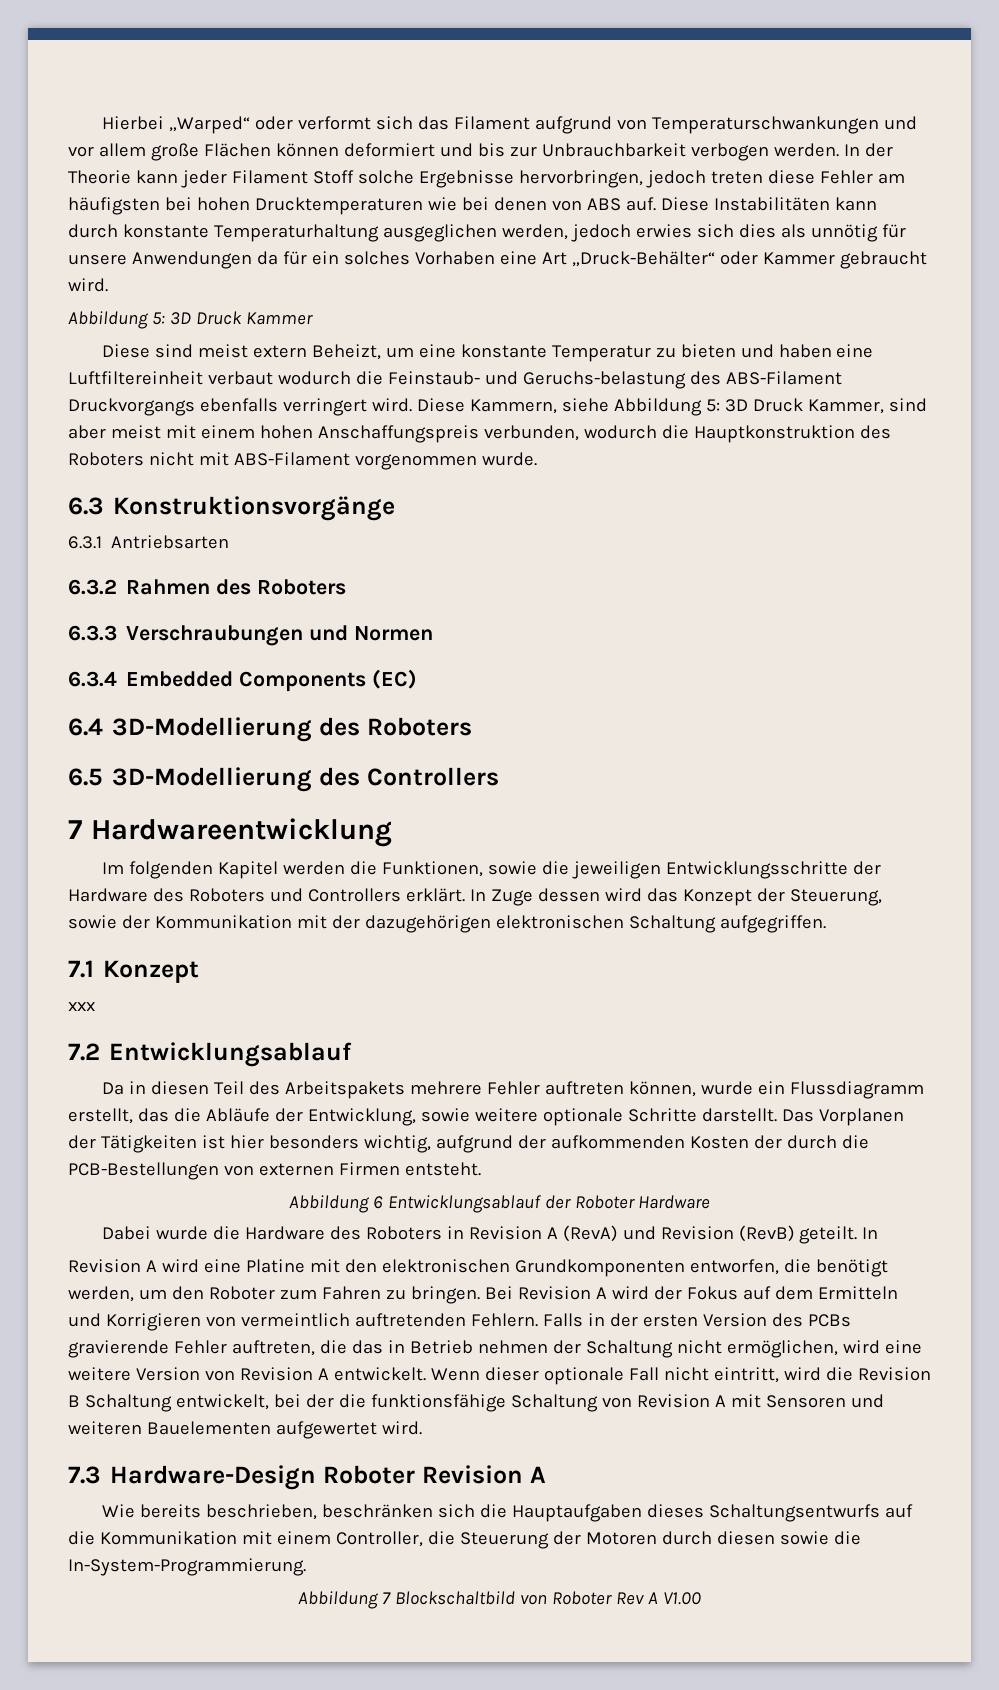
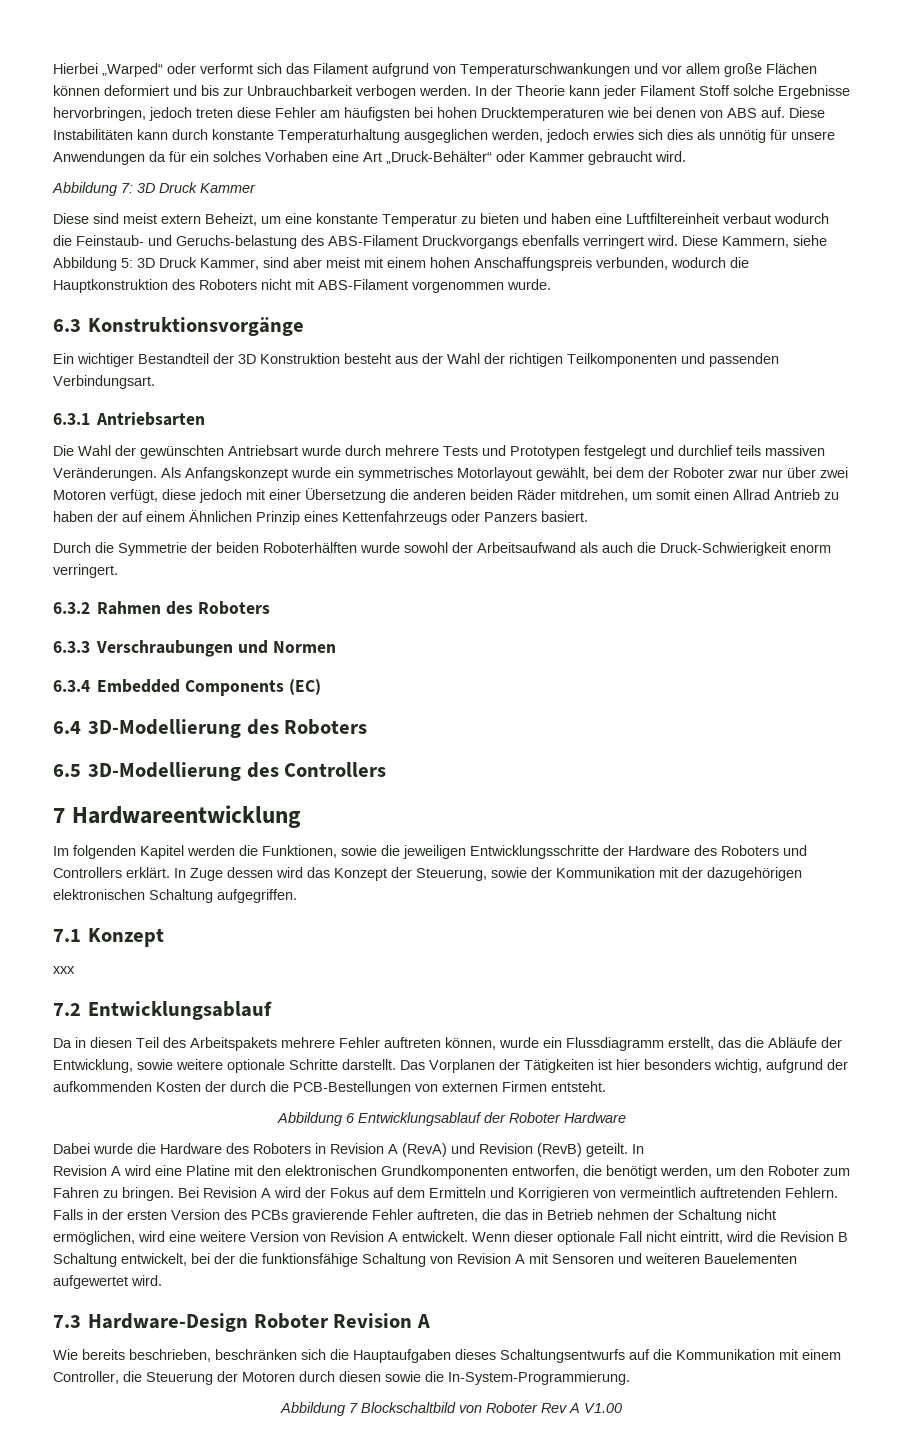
- Abbildung 5: 3D Druck Kammer
+ Abbildung 7: 3D Druck Kammer
+ Ein wichtiger Bestandteil der 3D Konstruktion besteht aus der Wahl der richtigen Teilkomponenten und passenden Verbindungsart.
  6.3.1 Antriebsarten
+ Die Wahl der gewünschten Antriebsart wurde durch mehrere Tests und Prototypen festgelegt und durchlief teils massiven Veränderungen. Als Anfangskonzept wurde ein symmetrisches Motorlayout gewählt, bei dem der Roboter zwar nur über zwei Motoren verfügt, diese jedoch mit einer Übersetzung die anderen beiden Räder mitdrehen, um somit einen Allrad Antrieb zu haben der auf einem Ähnlichen Prinzip eines Kettenfahrzeugs oder Panzers basiert.
+ Durch die Symmetrie der beiden Roboterhälften wurde sowohl der Arbeitsaufwand als auch die Druck-Schwierigkeit enorm verringert.

